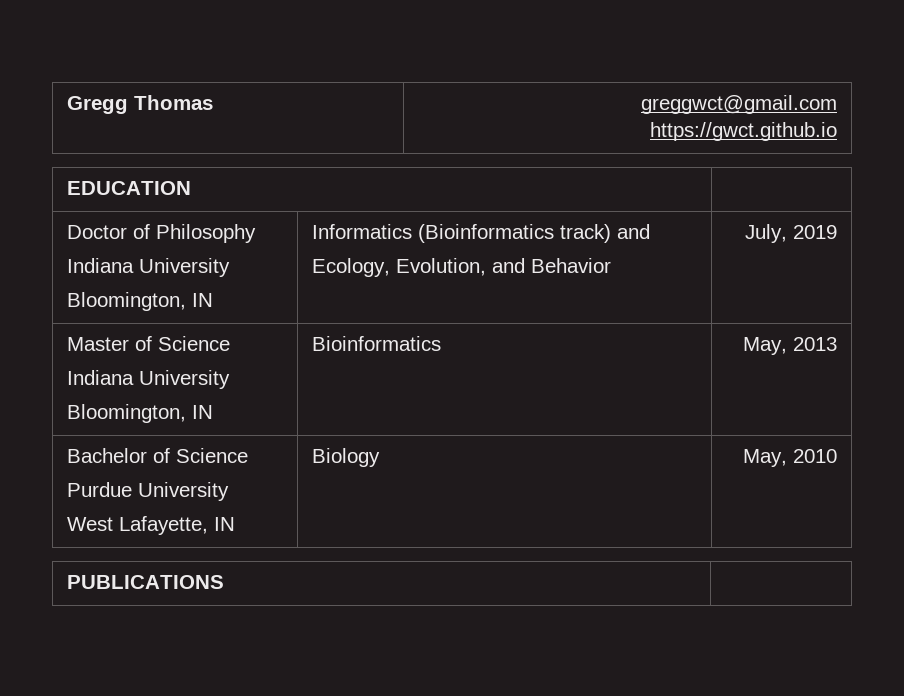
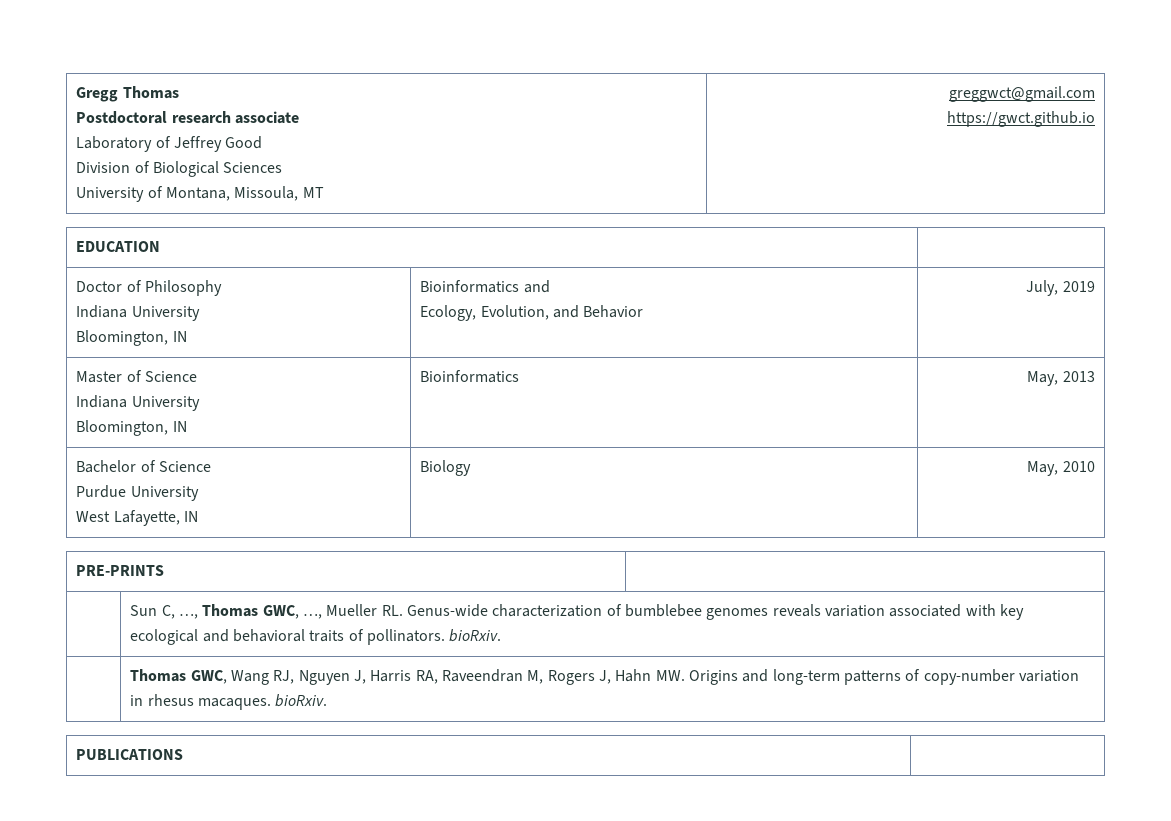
- Gregg Thomas | greggwct@gmail.com
+ Gregg Thomas
+ Postdoctoral research associate
+ Laboratory of Jeffrey Good
+ Division of Biological Sciences
+ University of Montana, Missoula, MT | greggwct@gmail.com
  Doctor of Philosophy
  Indiana University
- Bloomington, IN | Informatics (Bioinformatics track) and
+ Bloomington, IN | Bioinformatics and
+ PRE-PRINTS |
+ | Sun C, …, Thomas GWC, …, Mueller RL. Genus-wide characterization of bumblebee genomes reveals variation associated with key ecological and behavioral traits of pollinators. bioRxiv.
+ | Thomas GWC, Wang RJ, Nguyen J, Harris RA, Raveendran M, Rogers J, Hahn MW. Origins and long-term patterns of copy-number variation in rhesus macaques. bioRxiv.

